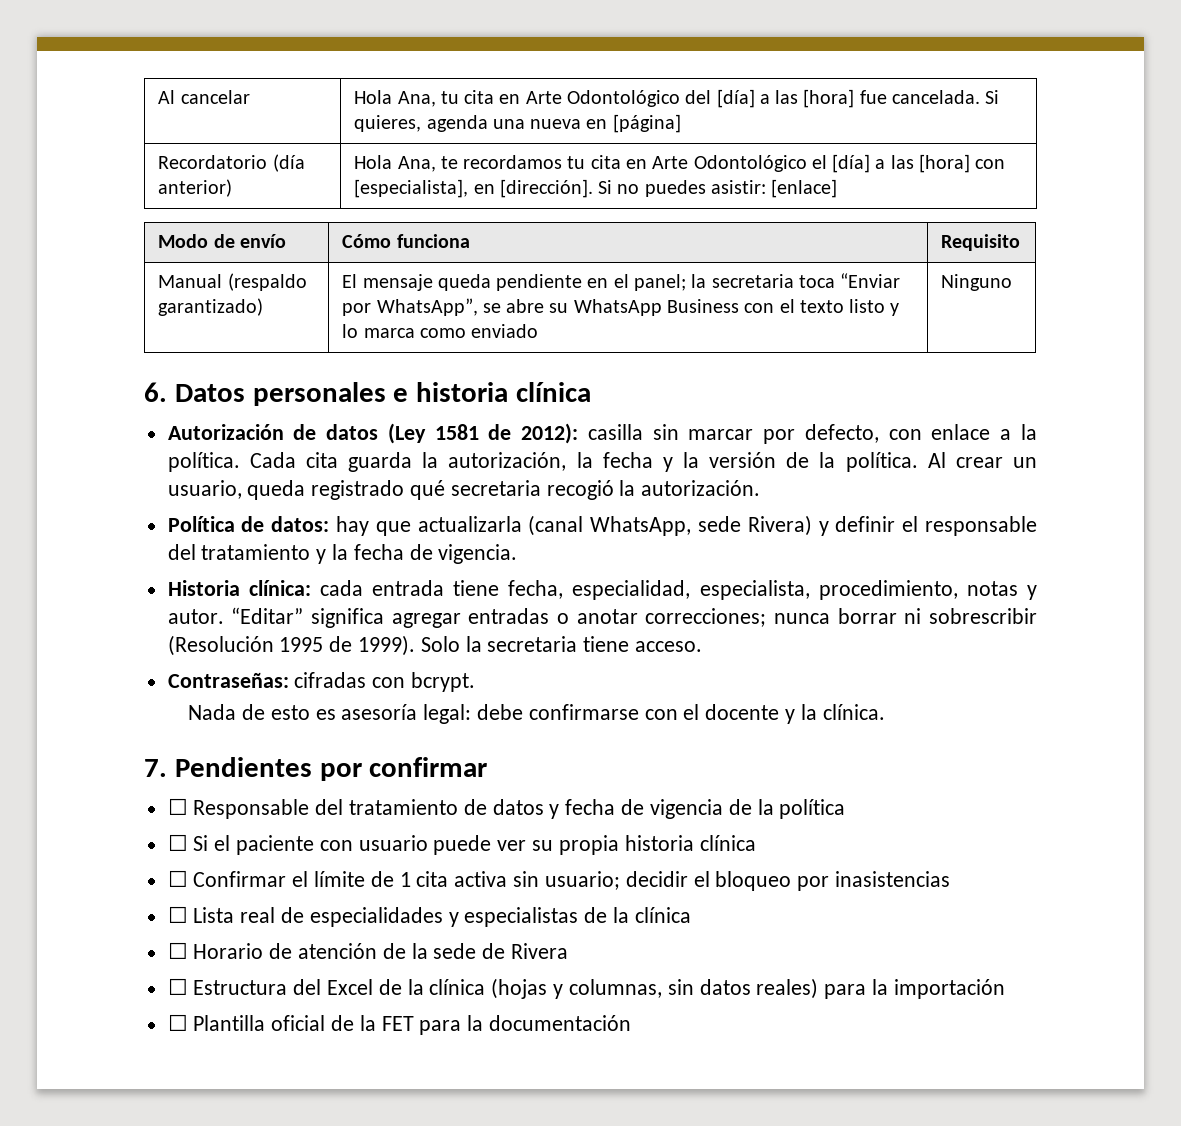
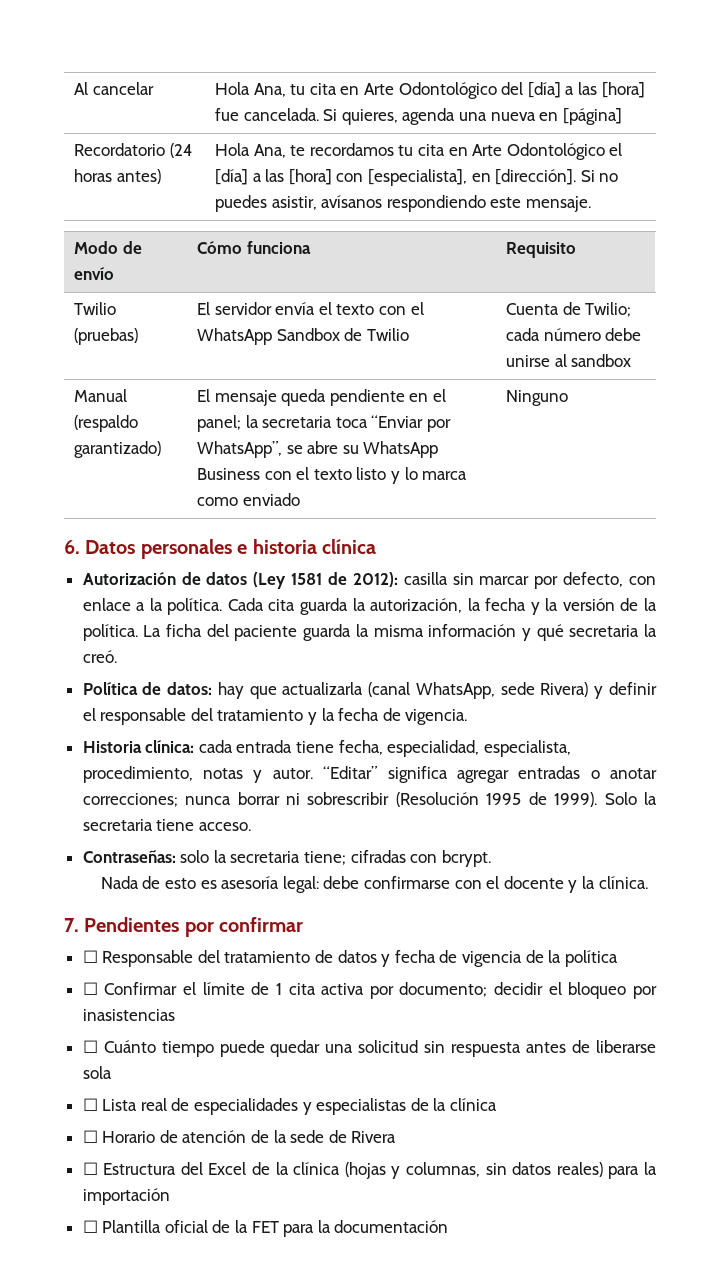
- Recordatorio (día anterior) | Hola Ana, te recordamos tu cita en Arte Odontológico el [día] a las [hora] con [especialista], en [dirección]. Si no puedes asistir: [enlace]
+ Recordatorio (24 horas antes) | Hola Ana, te recordamos tu cita en Arte Odontológico el [día] a las [hora] con [especialista], en [dirección]. Si no puedes asistir, avísanos respondiendo este mensaje.
+ Twilio (pruebas) | El servidor envía el texto con el WhatsApp Sandbox de Twilio | Cuenta de Twilio; cada número debe unirse al sandbox
- Al crear un usuario, queda registrado qué secretaria recogió la autorización.
+ La ficha del paciente guarda la misma información y qué secretaria la creó.
- Contraseñas: cifradas con bcrypt.
+ Contraseñas: solo la secretaria tiene; cifradas con bcrypt.
- ☐ Si el paciente con usuario puede ver su propia historia clínica
- ☐ Confirmar el límite de 1 cita activa sin usuario; decidir el bloqueo por inasistencias
+ ☐ Confirmar el límite de 1 cita activa por documento; decidir el bloqueo por inasistencias
+ ☐ Cuánto tiempo puede quedar una solicitud sin respuesta antes de liberarse sola

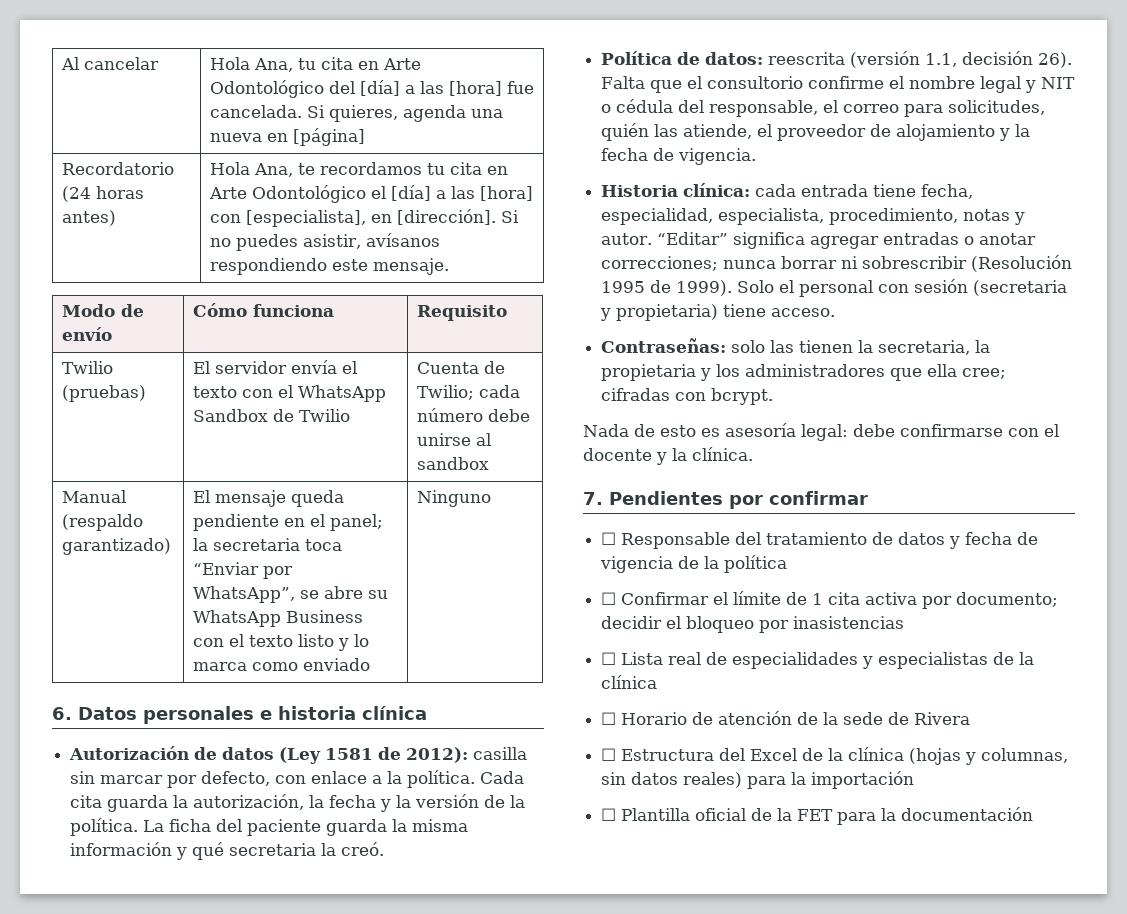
- Política de datos: hay que actualizarla (canal WhatsApp, sede Rivera) y definir el responsable del tratamiento y la fecha de vigencia.
+ Política de datos: reescrita (versión 1.1, decisión 26). Falta que el consultorio confirme el nombre legal y NIT o cédula del responsable, el correo para solicitudes, quién las atiende, el proveedor de alojamiento y la fecha de vigencia.
- Solo la secretaria tiene acceso.
- Contraseñas: solo la secretaria tiene; cifradas con bcrypt.
+ Solo el personal con sesión (secretaria y propietaria) tiene acceso.
+ Contraseñas: solo las tienen la secretaria, la propietaria y los administradores que ella cree; cifradas con bcrypt.
- ☐ Cuánto tiempo puede quedar una solicitud sin respuesta antes de liberarse sola

